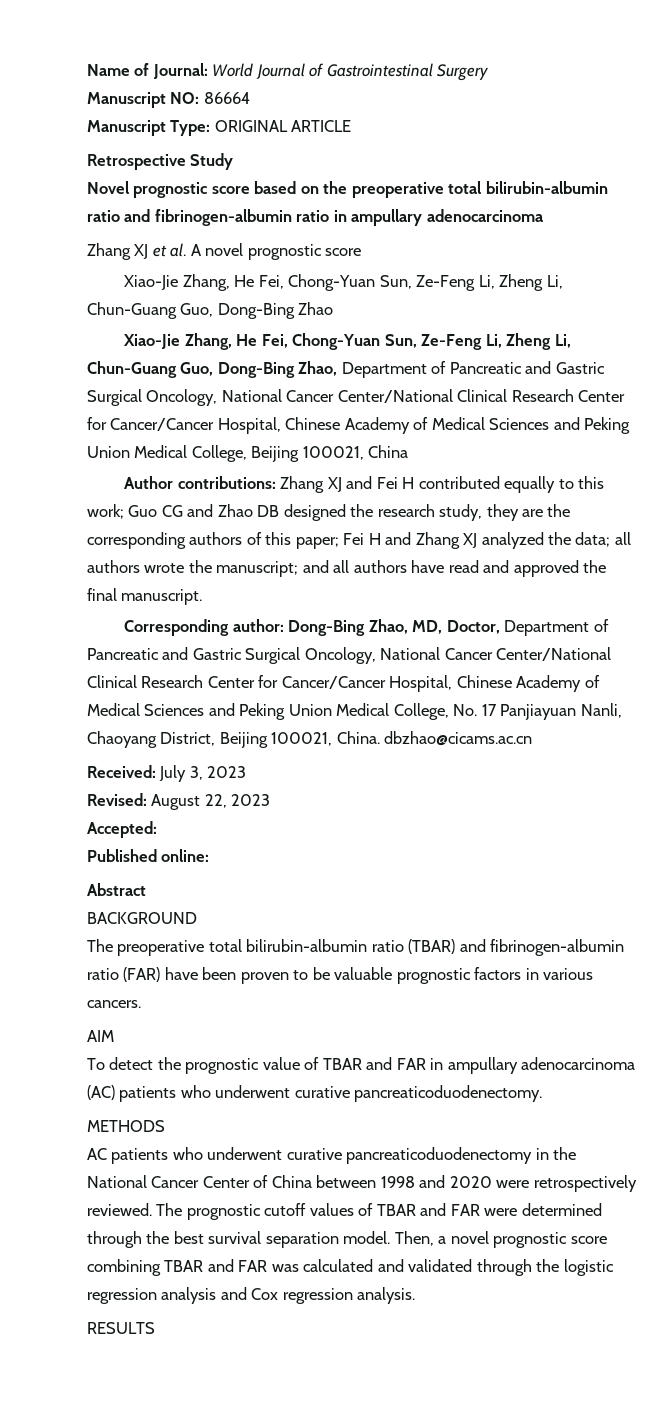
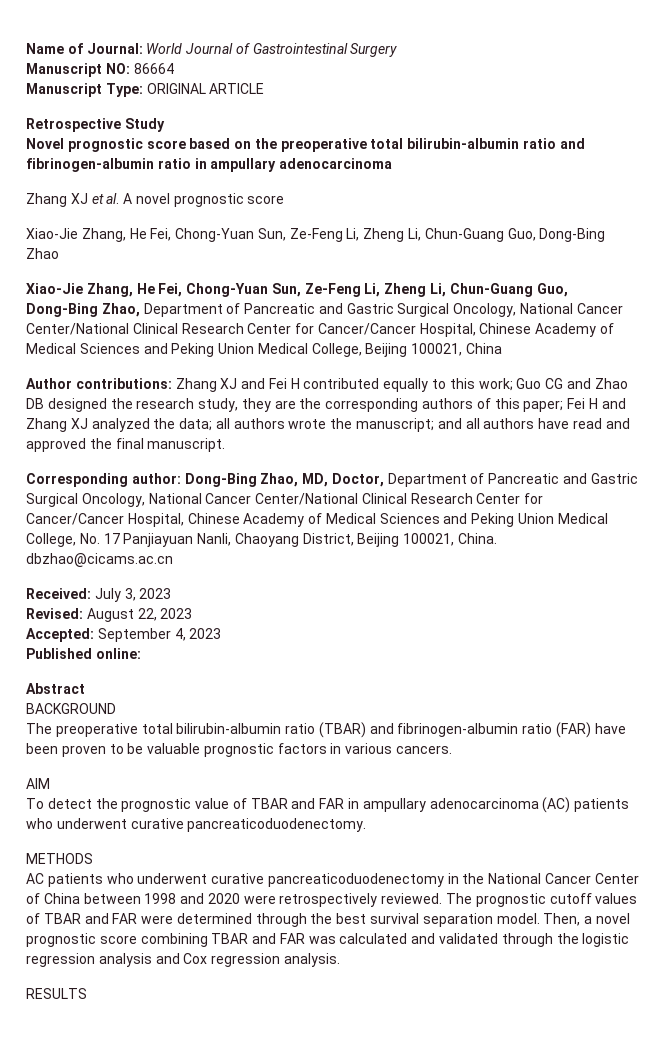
- Accepted:
+ Accepted: September 4, 2023

